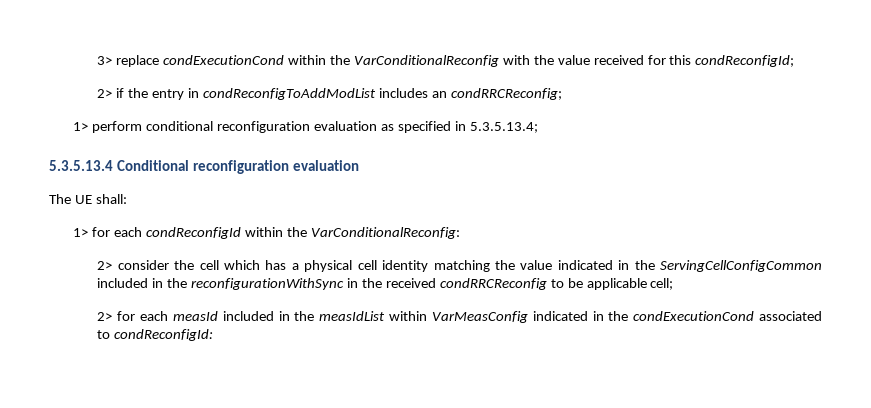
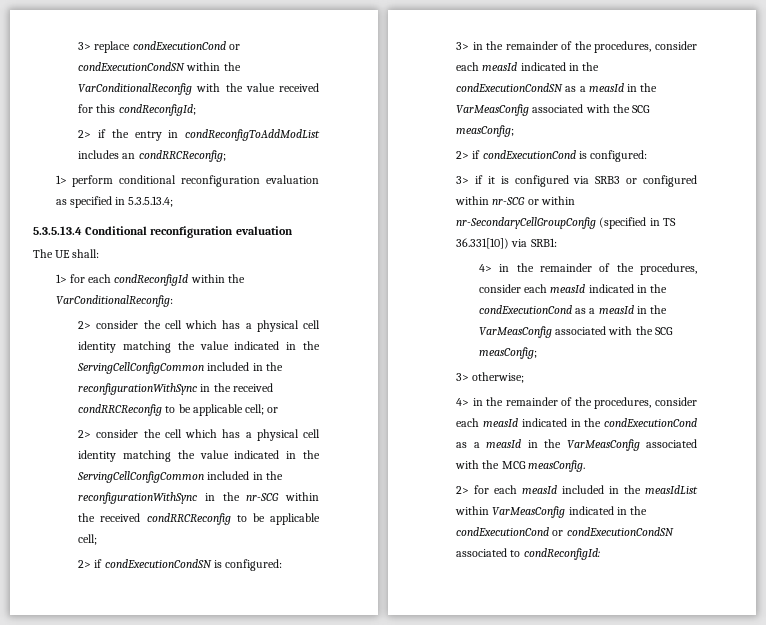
- 3> replace condExecutionCond within the VarConditionalReconfig with the value received for this condReconfigId;
+ 3> replace condExecutionCond or condExecutionCondSN within the VarConditionalReconfig with the value received for this condReconfigId;
- 2> consider the cell which has a physical cell identity matching the value indicated in the ServingCellConfigCommon included in the reconfigurationWithSync in the received condRRCReconfig to be applicable cell;
+ 2> consider the cell which has a physical cell identity matching the value indicated in the ServingCellConfigCommon included in the reconfigurationWithSync in the received condRRCReconfig to be applicable cell; or
+ 2> consider the cell which has a physical cell identity matching the value indicated in the ServingCellConfigCommon included in the reconfigurationWithSync in the nr-SCG within the received condRRCReconfig to be applicable cell;
+ 2> if condExecutionCondSN is configured:
+ 3> in the remainder of the procedures, consider each measId indicated in the condExecutionCondSN as a measId in the VarMeasConfig associated with the SCG measConfig;
+ 2> if condExecutionCond is configured:
+ 3> if it is configured via SRB3 or configured within nr-SCG or within nr-SecondaryCellGroupConfig (specified in TS 36.331[10]) via SRB1:
+ 4> in the remainder of the procedures, consider each measId indicated in the condExecutionCond as a measId in the VarMeasConfig associated with the SCG measConfig;
+ 3> otherwise;
+ 4> in the remainder of the procedures, consider each measId indicated in the condExecutionCond as a measId in the VarMeasConfig associated with the MCG measConfig.
- 2> for each measId included in the measIdList within VarMeasConfig indicated in the condExecutionCond associated to condReconfigId:
+ 2> for each measId included in the measIdList within VarMeasConfig indicated in the condExecutionCond or condExecutionCondSN associated to condReconfigId:

